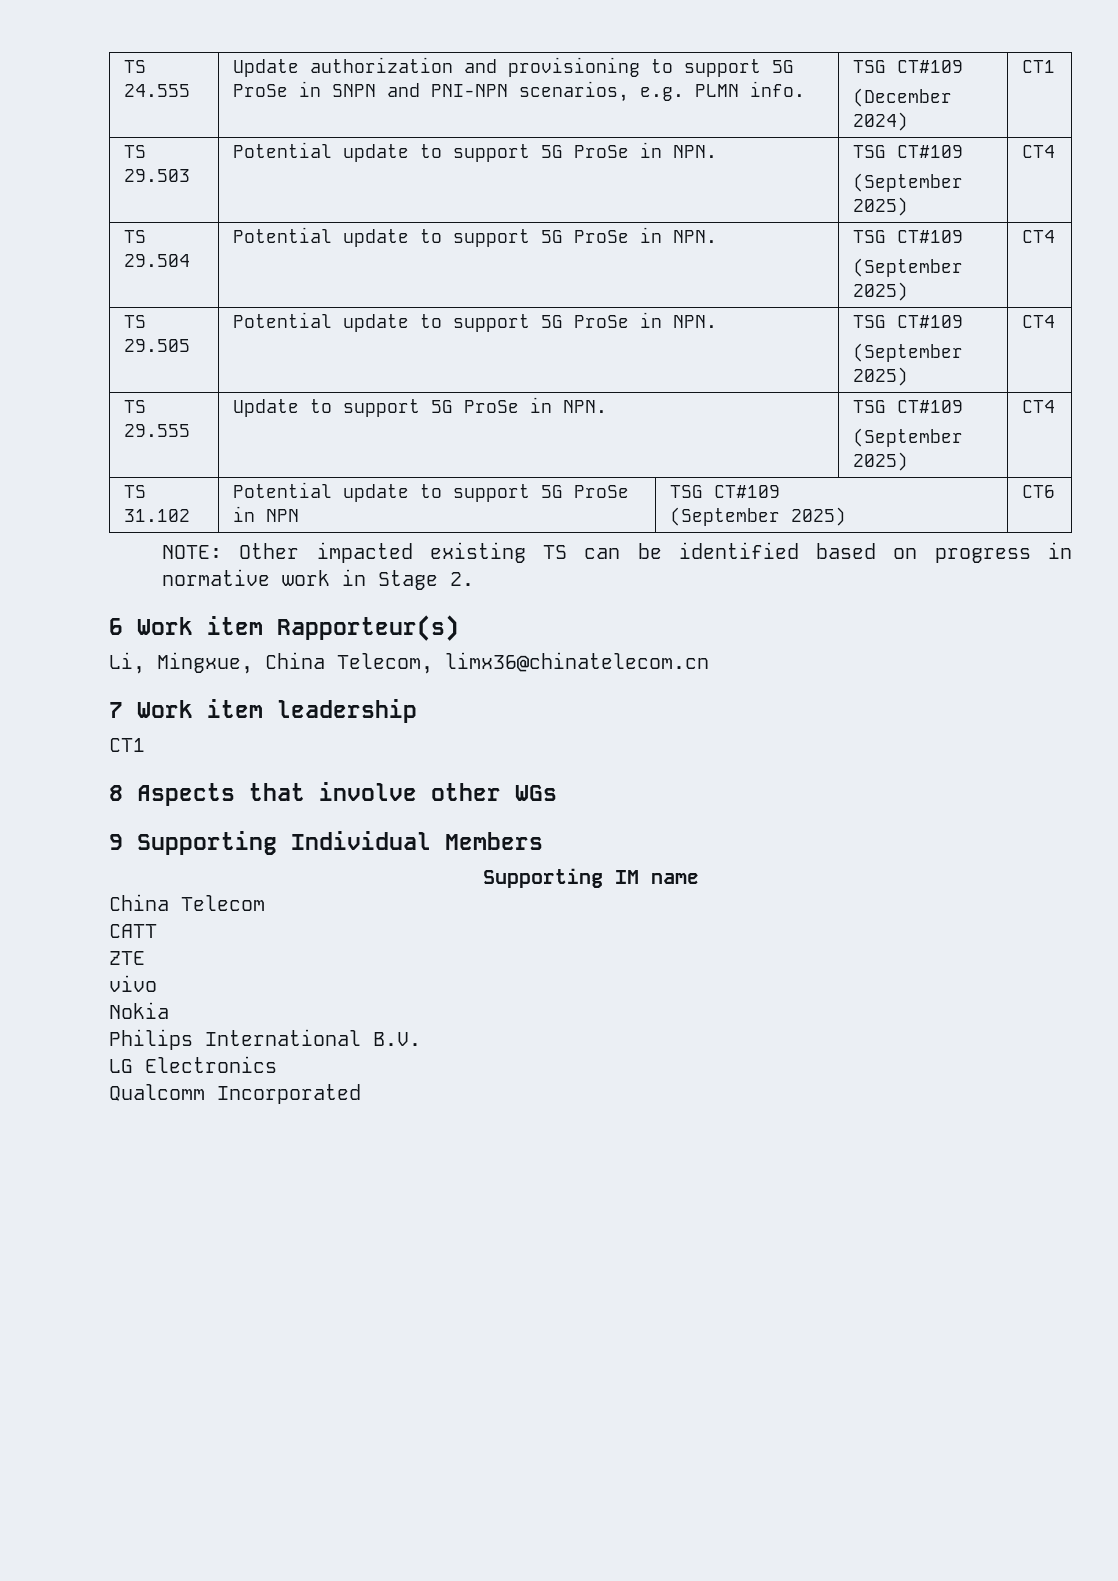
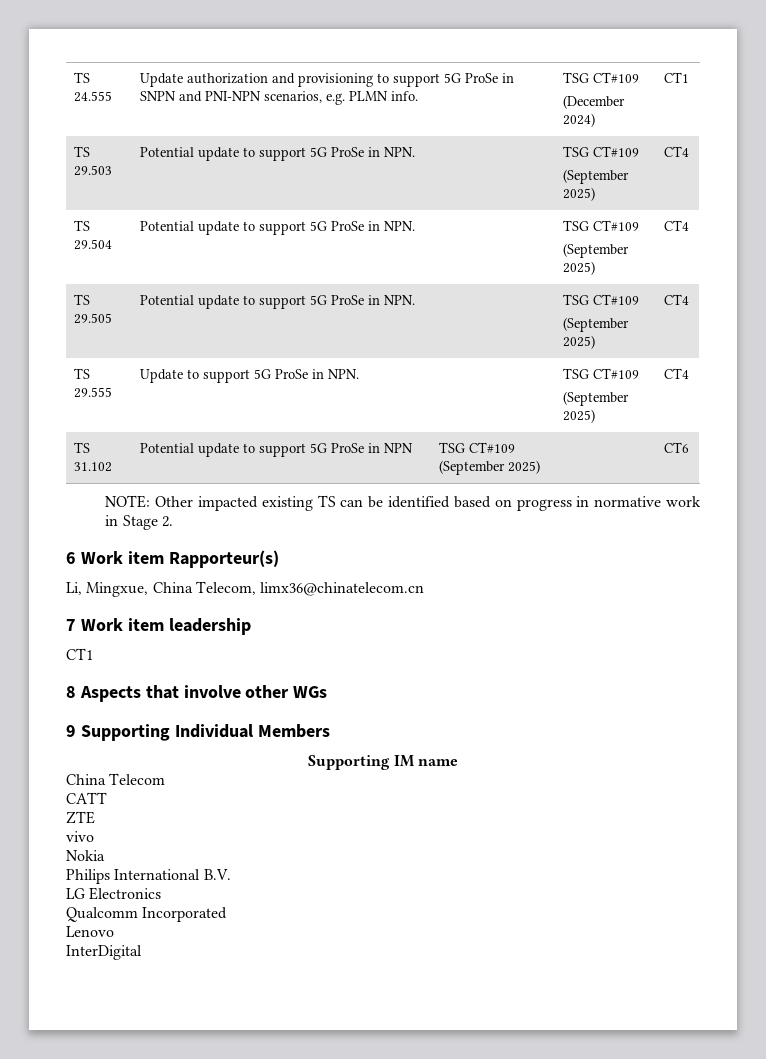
+ Lenovo
+ InterDigital

